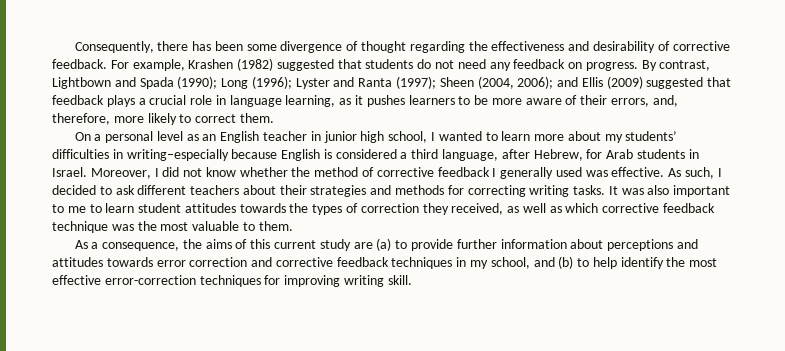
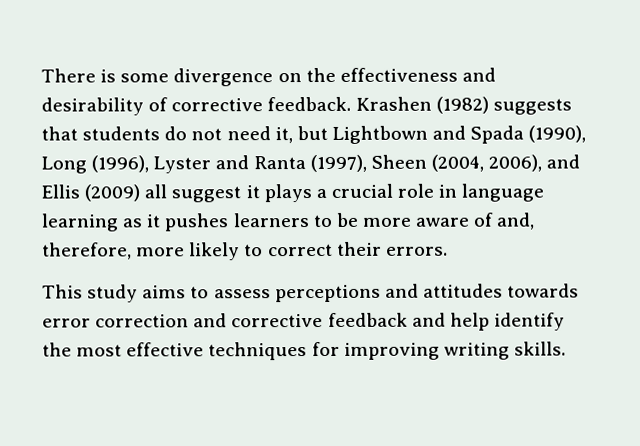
- Consequently, there has been some divergence of thought regarding the effectiveness and desirability of corrective feedback.
+ There is some divergence on the effectiveness and desirability of corrective feedback.
- For example, Krashen (1982) suggested that students do not need any feedback on progress. By contrast, Lightbown and Spada (1990); Long (1996); Lyster and Ranta (1997); Sheen (2004, 2006); and Ellis (2009) suggested that feedback plays a crucial role in language learning, as it pushes learners to be more aware of their errors, and, therefore, more likely to correct them.
- On a personal level as an English teacher in junior high school, I wanted to learn more about my students’ difficulties in writing–especially because English is considered a third language, after Hebrew, for Arab students in Israel. Moreover, I did not know whether the method of corrective feedback I generally used was effective. As such, I decided to ask different teachers about their strategies and methods for correcting writing tasks. It was also important to me to learn student attitudes towards the types of correction they received, as well as which corrective feedback technique was the most valuable to them.
- As a consequence, the aims of this current study are (a) to provide further information about perceptions and attitudes towards error correction and corrective feedback techniques in my school, and (b) to help identify the most effective error-correction techniques for improving writing skill.
+ Krashen (1982) suggests that students do not need it, but Lightbown and Spada (1990), Long (1996), Lyster and Ranta (1997), Sheen (2004, 2006), and Ellis (2009) all suggest it plays a crucial role in language learning as it pushes learners to be more aware of and, therefore, more likely to correct their errors.
+ This study aims to assess perceptions and attitudes towards error correction and corrective feedback and help identify the most effective techniques for improving writing skills.

